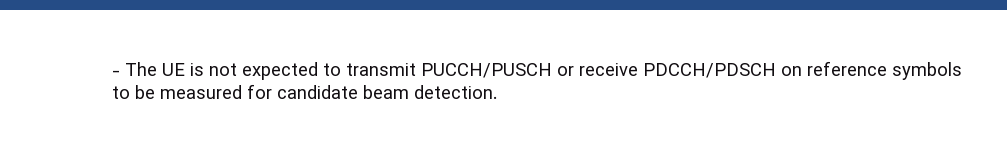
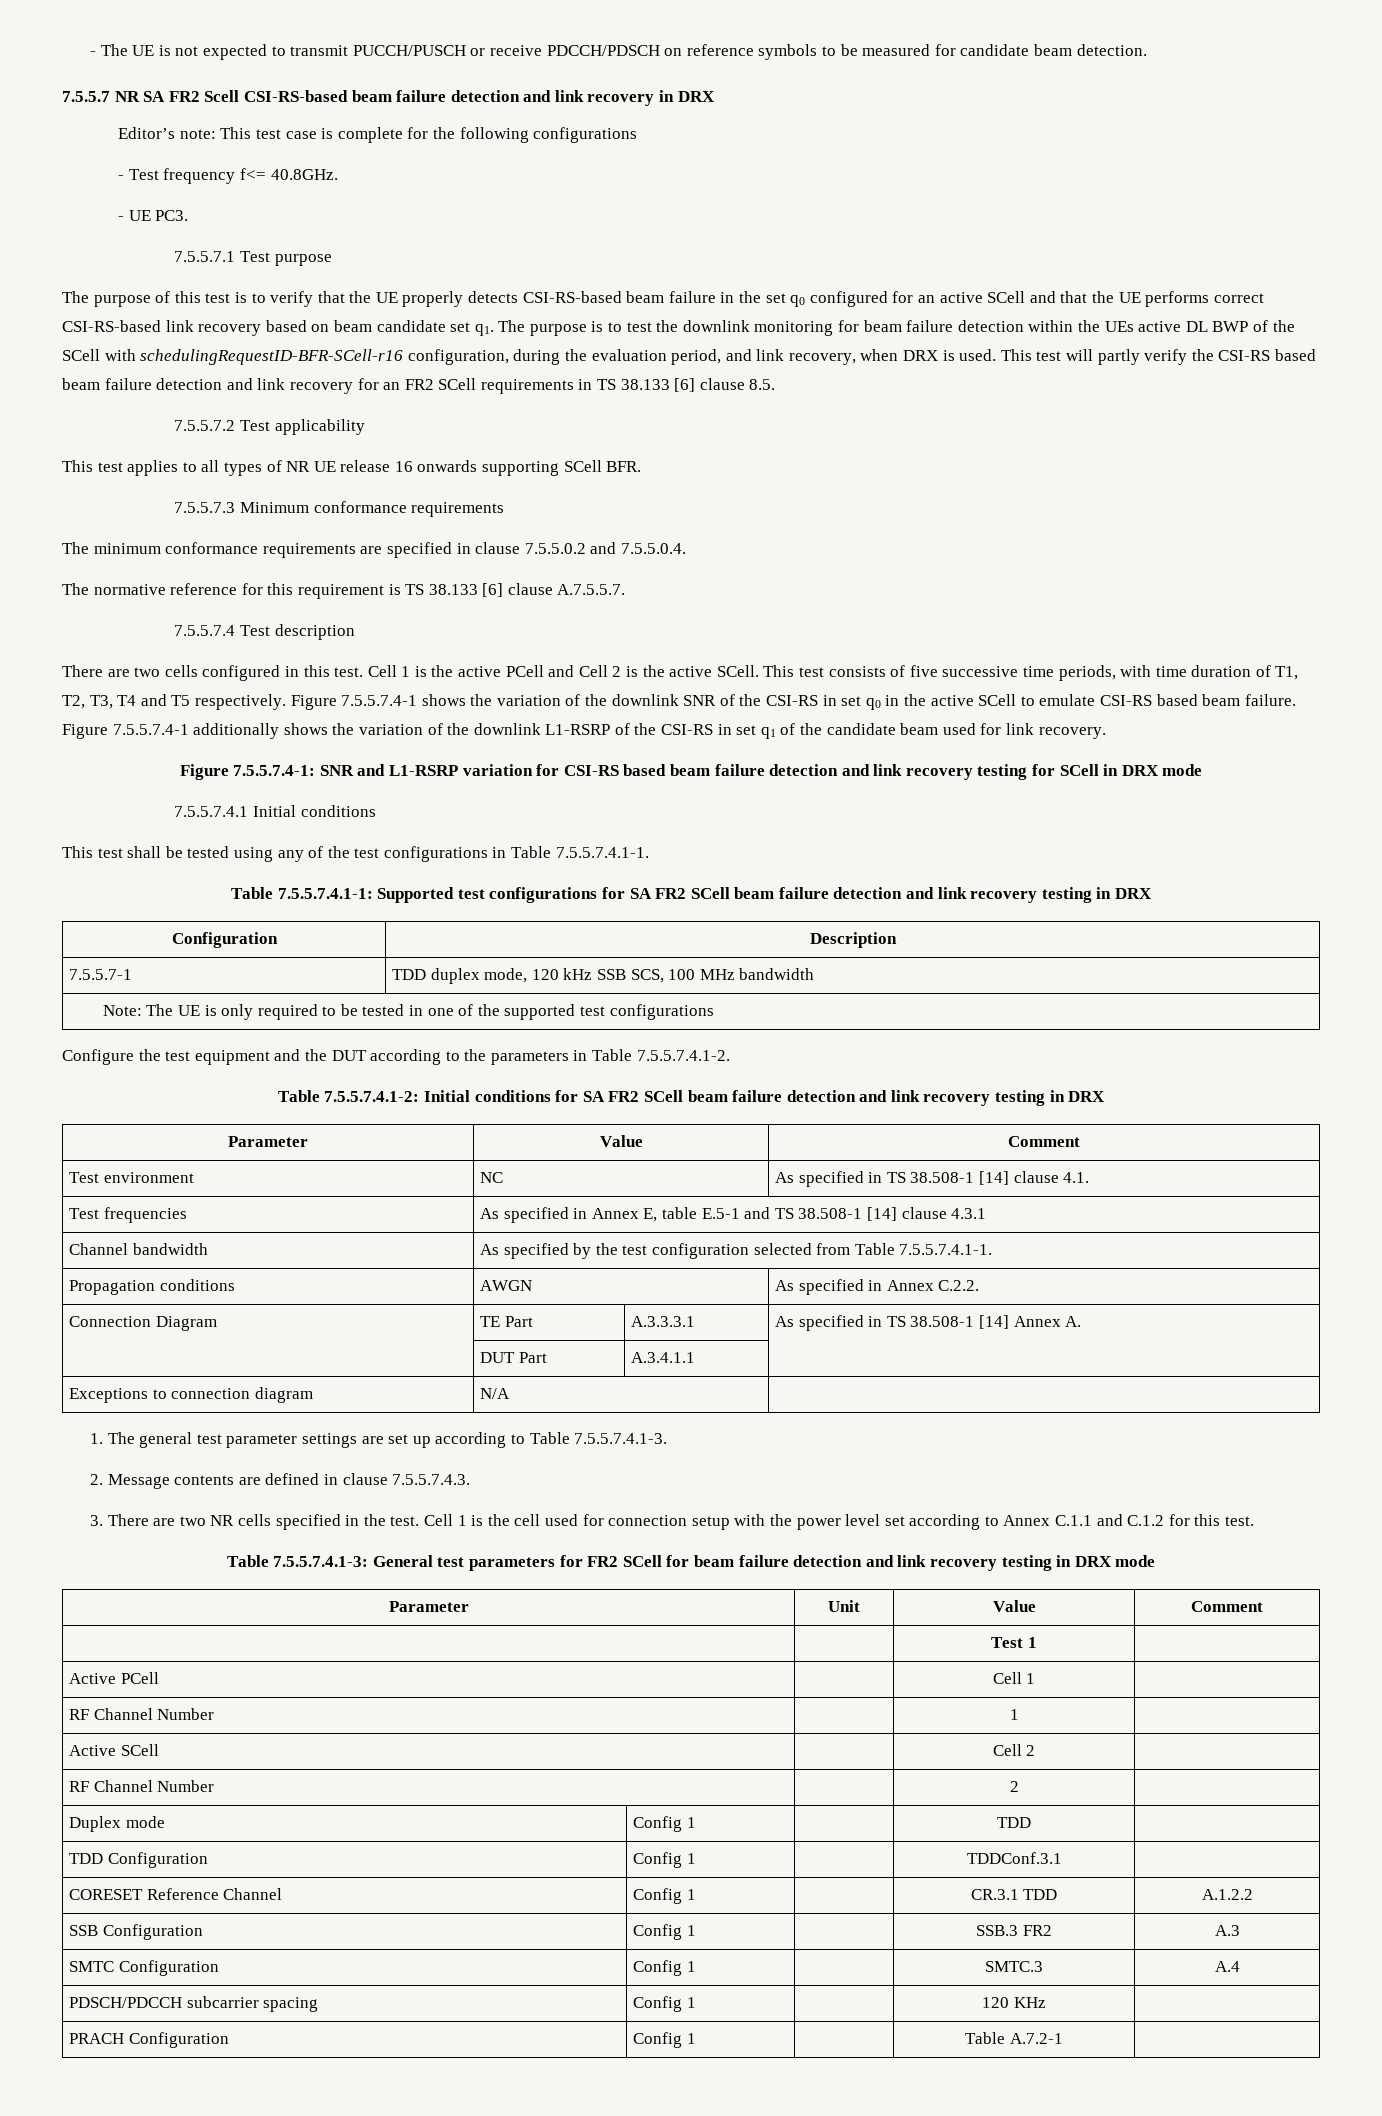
+ 7.5.5.7 NR SA FR2 Scell CSI-RS-based beam failure detection and link recovery in DRX
+ Editor’s note: This test case is complete for the following configurations
+ - Test frequency f<= 40.8GHz.
+ - UE PC3.
+ 7.5.5.7.1 Test purpose
+ The purpose of this test is to verify that the UE properly detects CSI-RS-based beam failure in the set q0 configured for an active SCell and that the UE performs correct CSI-RS-based link recovery based on beam candidate set q1. The purpose is to test the downlink monitoring for beam failure detection within the UEs active DL BWP of the SCell with schedulingRequestID-BFR-SCell-r16 configuration, during the evaluation period, and link recovery, when DRX is used. This test will partly verify the CSI-RS based beam failure detection and link recovery for an FR2 SCell requirements in TS 38.133 [6] clause 8.5.
+ 7.5.5.7.2 Test applicability
+ This test applies to all types of NR UE release 16 onwards supporting SCell BFR.
+ 7.5.5.7.3 Minimum conformance requirements
+ The minimum conformance requirements are specified in clause 7.5.5.0.2 and 7.5.5.0.4.
+ The normative reference for this requirement is TS 38.133 [6] clause A.7.5.5.7.
+ 7.5.5.7.4 Test description
+ There are two cells configured in this test. Cell 1 is the active PCell and Cell 2 is the active SCell. This test consists of five successive time periods, with time duration of T1, T2, T3, T4 and T5 respectively. Figure 7.5.5.7.4-1 shows the variation of the downlink SNR of the CSI-RS in set q0 in the active SCell to emulate CSI-RS based beam failure. Figure 7.5.5.7.4-1 additionally shows the variation of the downlink L1-RSRP of the CSI-RS in set q1 of the candidate beam used for link recovery.
+ Figure 7.5.5.7.4-1: SNR and L1-RSRP variation for CSI-RS based beam failure detection and link recovery testing for SCell in DRX mode
+ 7.5.5.7.4.1 Initial conditions
+ This test shall be tested using any of the test configurations in Table 7.5.5.7.4.1-1.
+ Table 7.5.5.7.4.1-1: Supported test configurations for SA FR2 SCell beam failure detection and link recovery testing in DRX
+ Configuration | Description
+ 7.5.5.7-1 | TDD duplex mode, 120 kHz SSB SCS, 100 MHz bandwidth
+ Note: The UE is only required to be tested in one of the supported test configurations
+ Configure the test equipment and the DUT according to the parameters in Table 7.5.5.7.4.1-2.
+ Table 7.5.5.7.4.1-2: Initial conditions for SA FR2 SCell beam failure detection and link recovery testing in DRX
+ Parameter | Value | Comment
+ Test environment | NC | As specified in TS 38.508-1 [14] clause 4.1.
+ Test frequencies | As specified in Annex E, table E.5-1 and TS 38.508-1 [14] clause 4.3.1
+ Channel bandwidth | As specified by the test configuration selected from Table 7.5.5.7.4.1-1.
+ Propagation conditions | AWGN | As specified in Annex C.2.2.
+ Connection Diagram | TE Part | A.3.3.3.1 | As specified in TS 38.508-1 [14] Annex A.
+ | DUT Part | A.3.4.1.1 |
+ Exceptions to connection diagram | N/A |
+ 1. The general test parameter settings are set up according to Table 7.5.5.7.4.1-3.
+ 2. Message contents are defined in clause 7.5.5.7.4.3.
+ 3. There are two NR cells specified in the test. Cell 1 is the cell used for connection setup with the power level set according to Annex C.1.1 and C.1.2 for this test.
+ Table 7.5.5.7.4.1-3: General test parameters for FR2 SCell for beam failure detection and link recovery testing in DRX mode
+ Parameter | Unit | Value | Comment
+ | | Test 1 |
+ Active PCell | | Cell 1 |
+ RF Channel Number | | 1 |
+ Active SCell | | Cell 2 |
+ RF Channel Number | | 2 |
+ Duplex mode | Config 1 | | TDD |
+ TDD Configuration | Config 1 | | TDDConf.3.1 |
+ CORESET Reference Channel | Config 1 | | CR.3.1 TDD | A.1.2.2
+ SSB Configuration | Config 1 | | SSB.3 FR2 | A.3
+ SMTC Configuration | Config 1 | | SMTC.3 | A.4
+ PDSCH/PDCCH subcarrier spacing | Config 1 | | 120 KHz |
+ PRACH Configuration | Config 1 | | Table A.7.2-1 |

